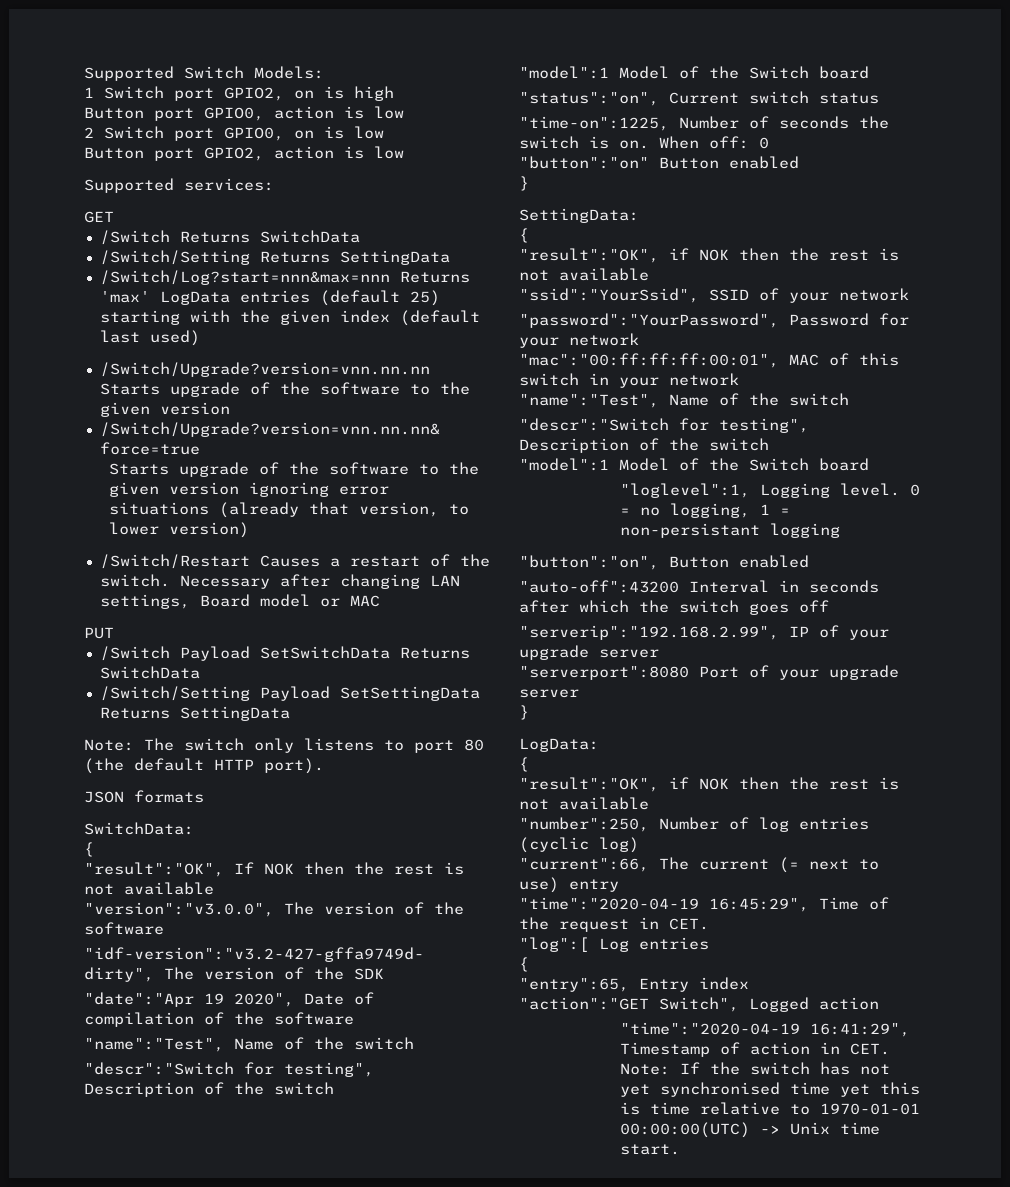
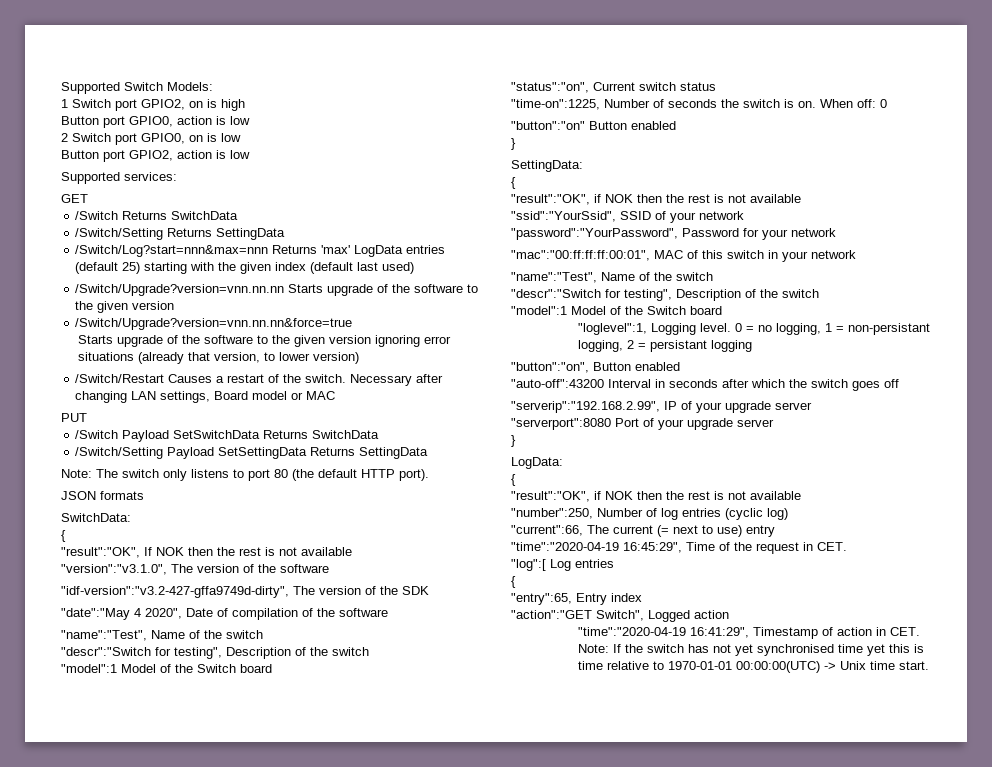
- "version":"v3.0.0", The version of the software
+ "version":"v3.1.0", The version of the software
- "date":"Apr 19 2020", Date of compilation of the software
+ "date":"May 4 2020", Date of compilation of the software
- 0 = no logging, 1 = non-persistant logging
+ 0 = no logging, 1 = non-persistant logging, 2 = persistant logging

